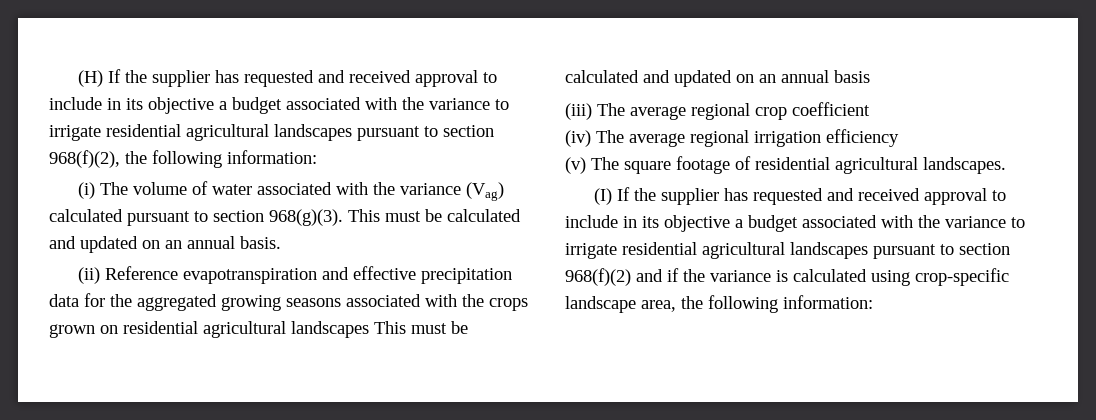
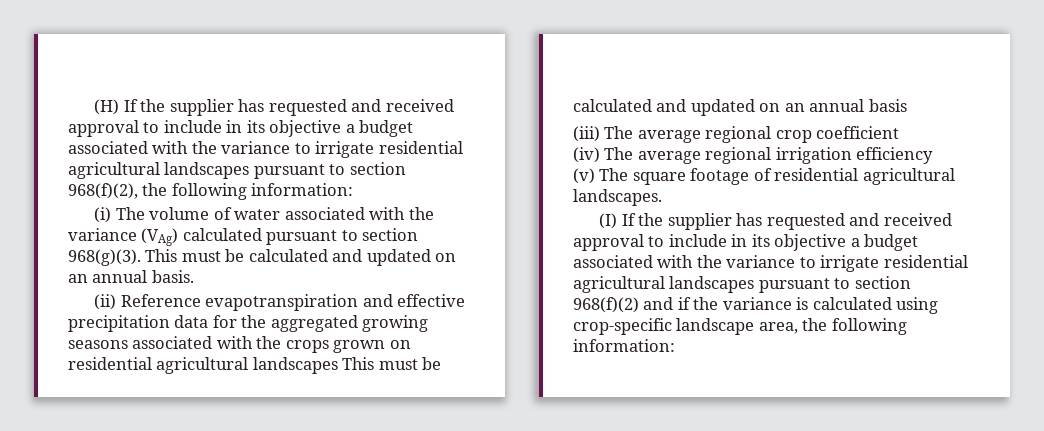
- (i) The volume of water associated with the variance (Vag) calculated pursuant to section 968(g)(3).
+ (i) The volume of water associated with the variance (VAg) calculated pursuant to section 968(g)(3).

